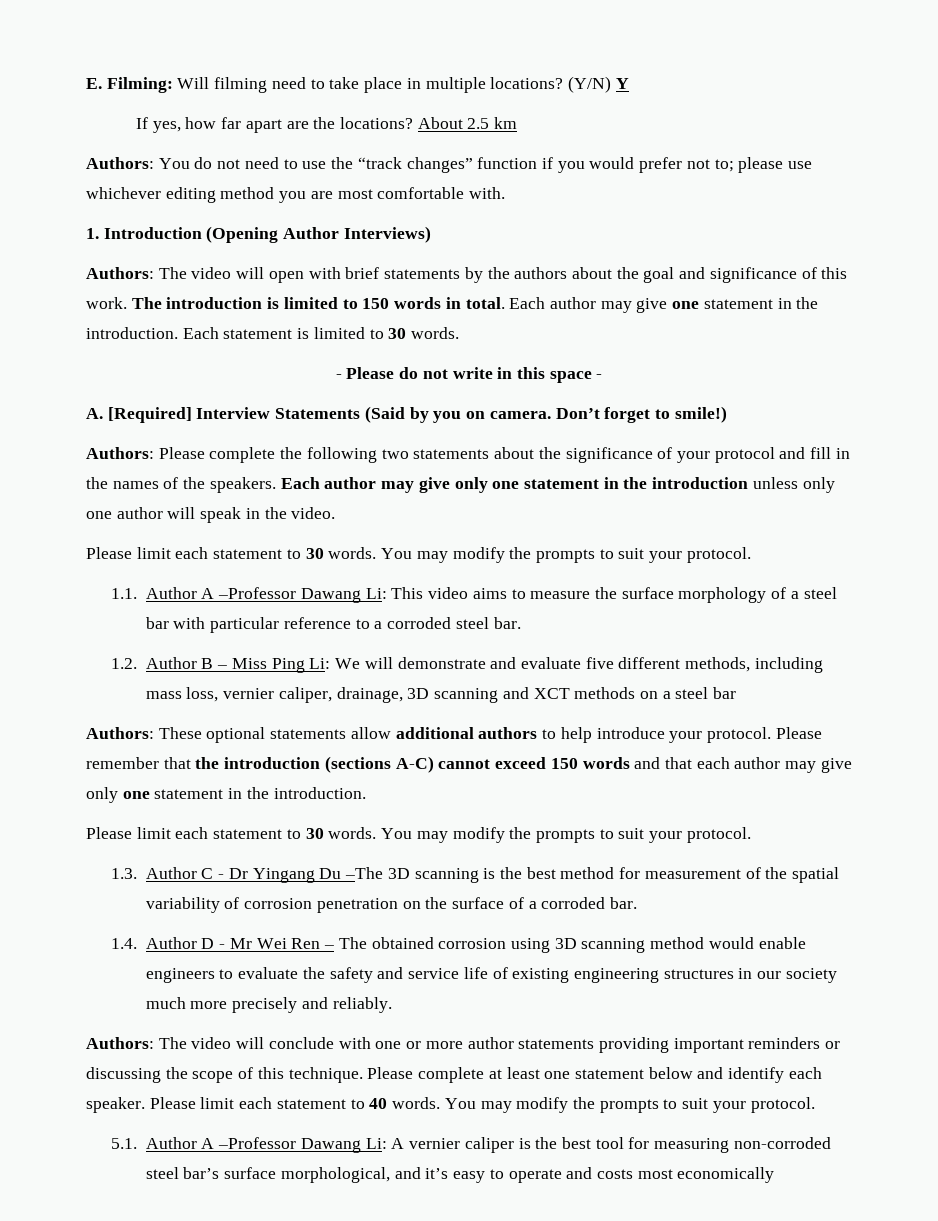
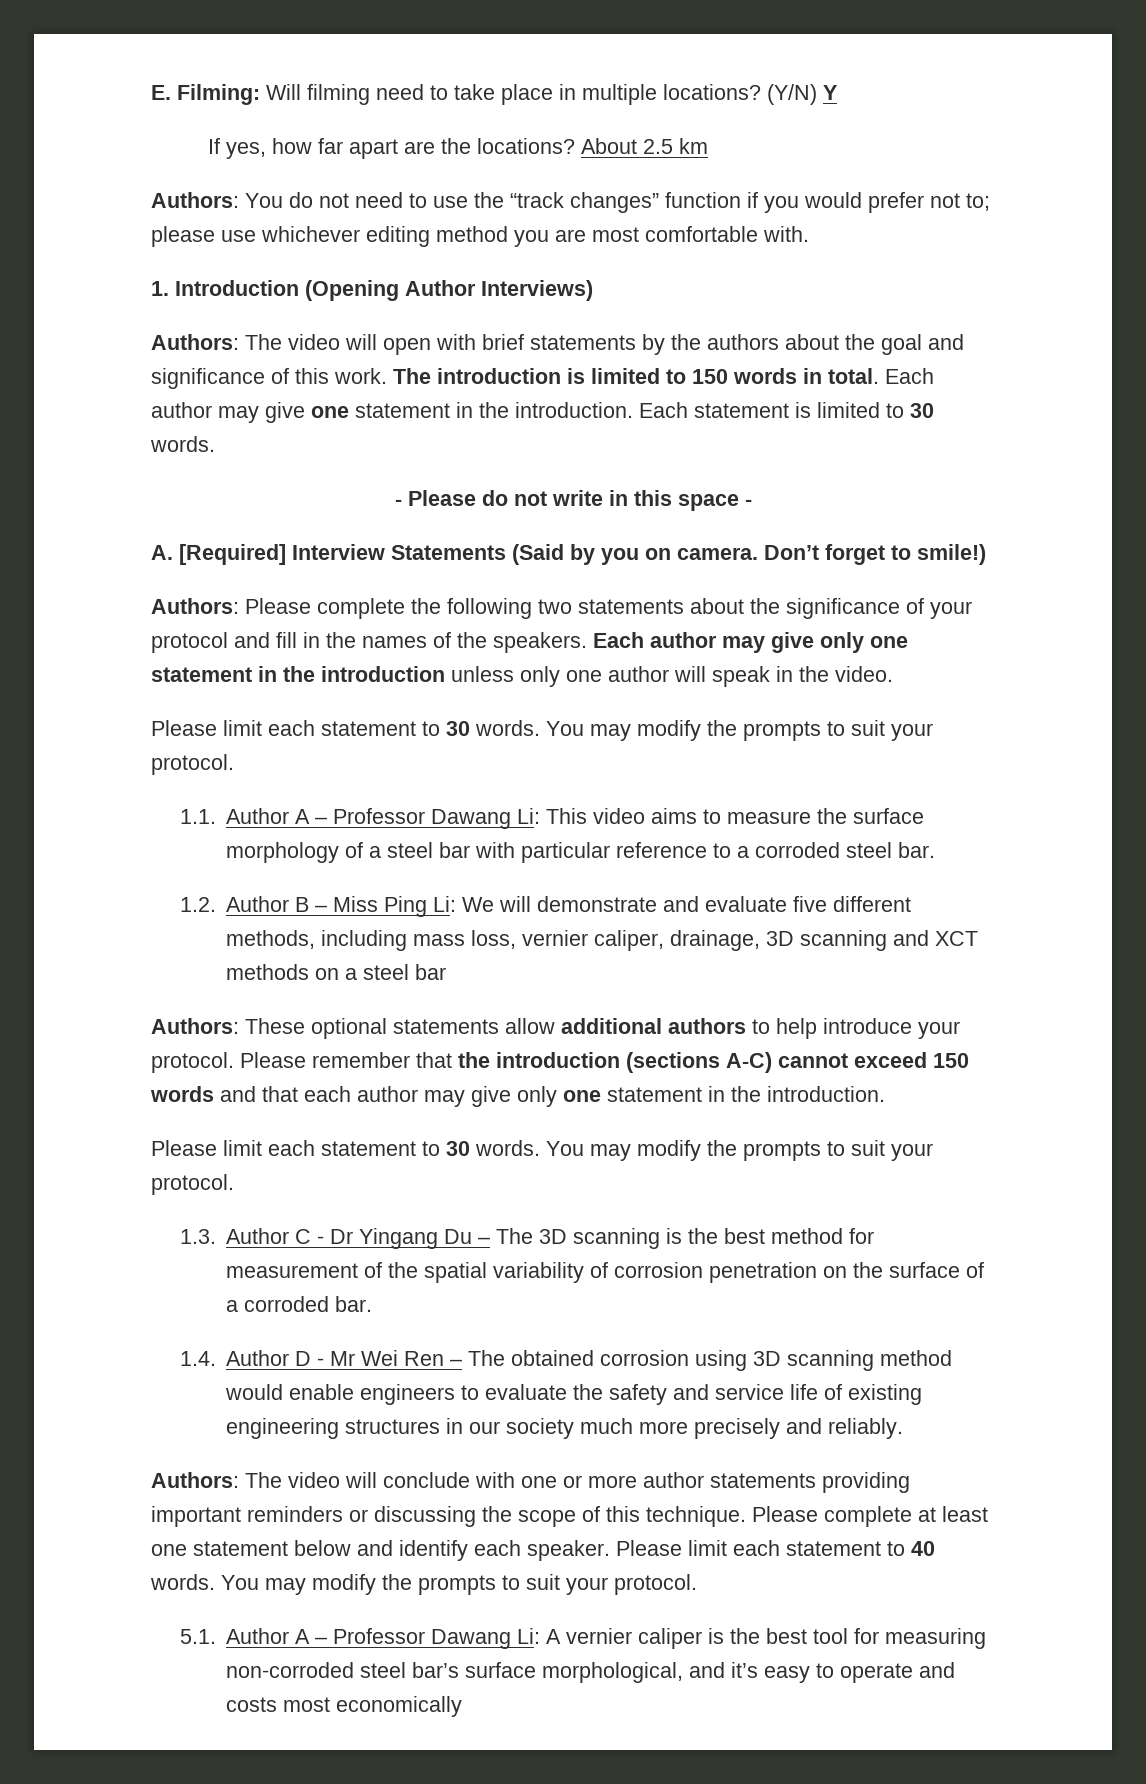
- 1.1. Author A –Professor Dawang Li: This video aims to measure the surface morphology of a steel bar with particular reference to a corroded steel bar.
+ 1.1. Author A – Professor Dawang Li: This video aims to measure the surface morphology of a steel bar with particular reference to a corroded steel bar.
- 1.3. Author C - Dr Yingang Du –The 3D scanning is the best method for measurement of the spatial variability of corrosion penetration on the surface of a corroded bar.
+ 1.3. Author C - Dr Yingang Du – The 3D scanning is the best method for measurement of the spatial variability of corrosion penetration on the surface of a corroded bar.
- 5.1. Author A –Professor Dawang Li: A vernier caliper is the best tool for measuring non-corroded steel bar’s surface morphological, and it’s easy to operate and costs most economically
+ 5.1. Author A – Professor Dawang Li: A vernier caliper is the best tool for measuring non-corroded steel bar’s surface morphological, and it’s easy to operate and costs most economically

